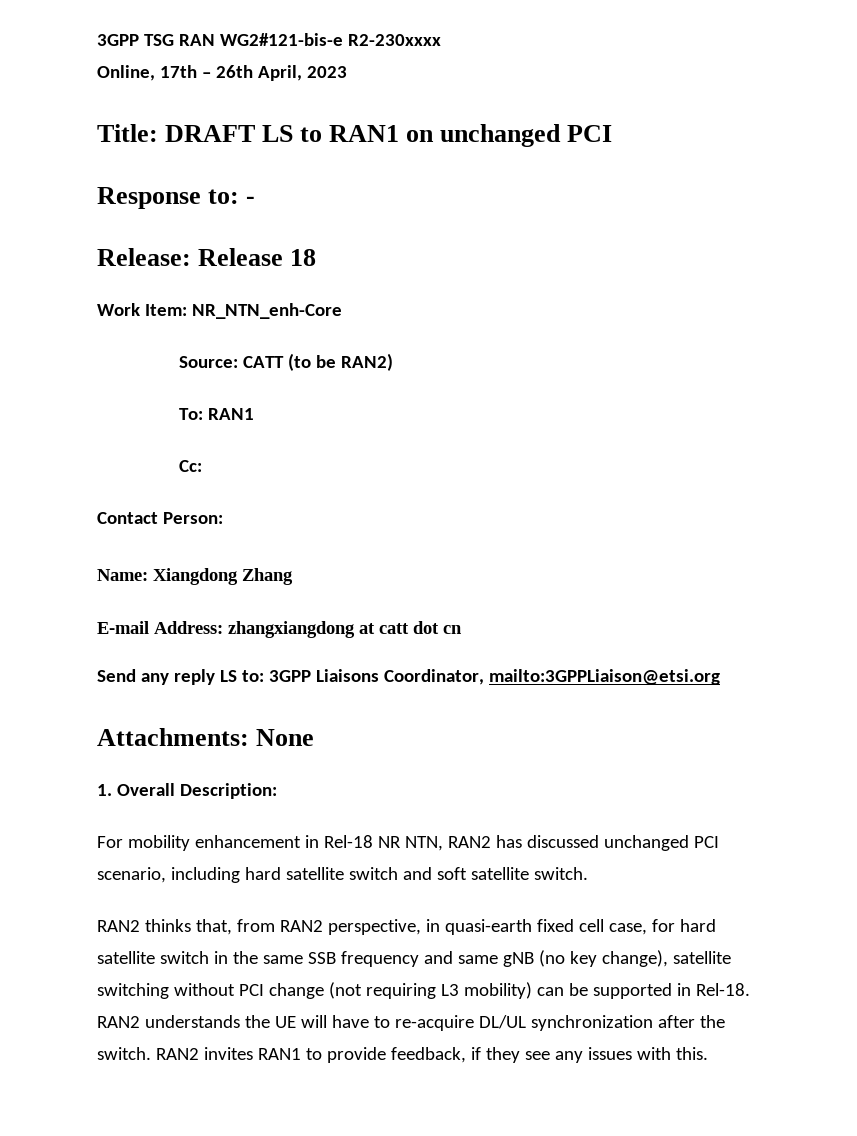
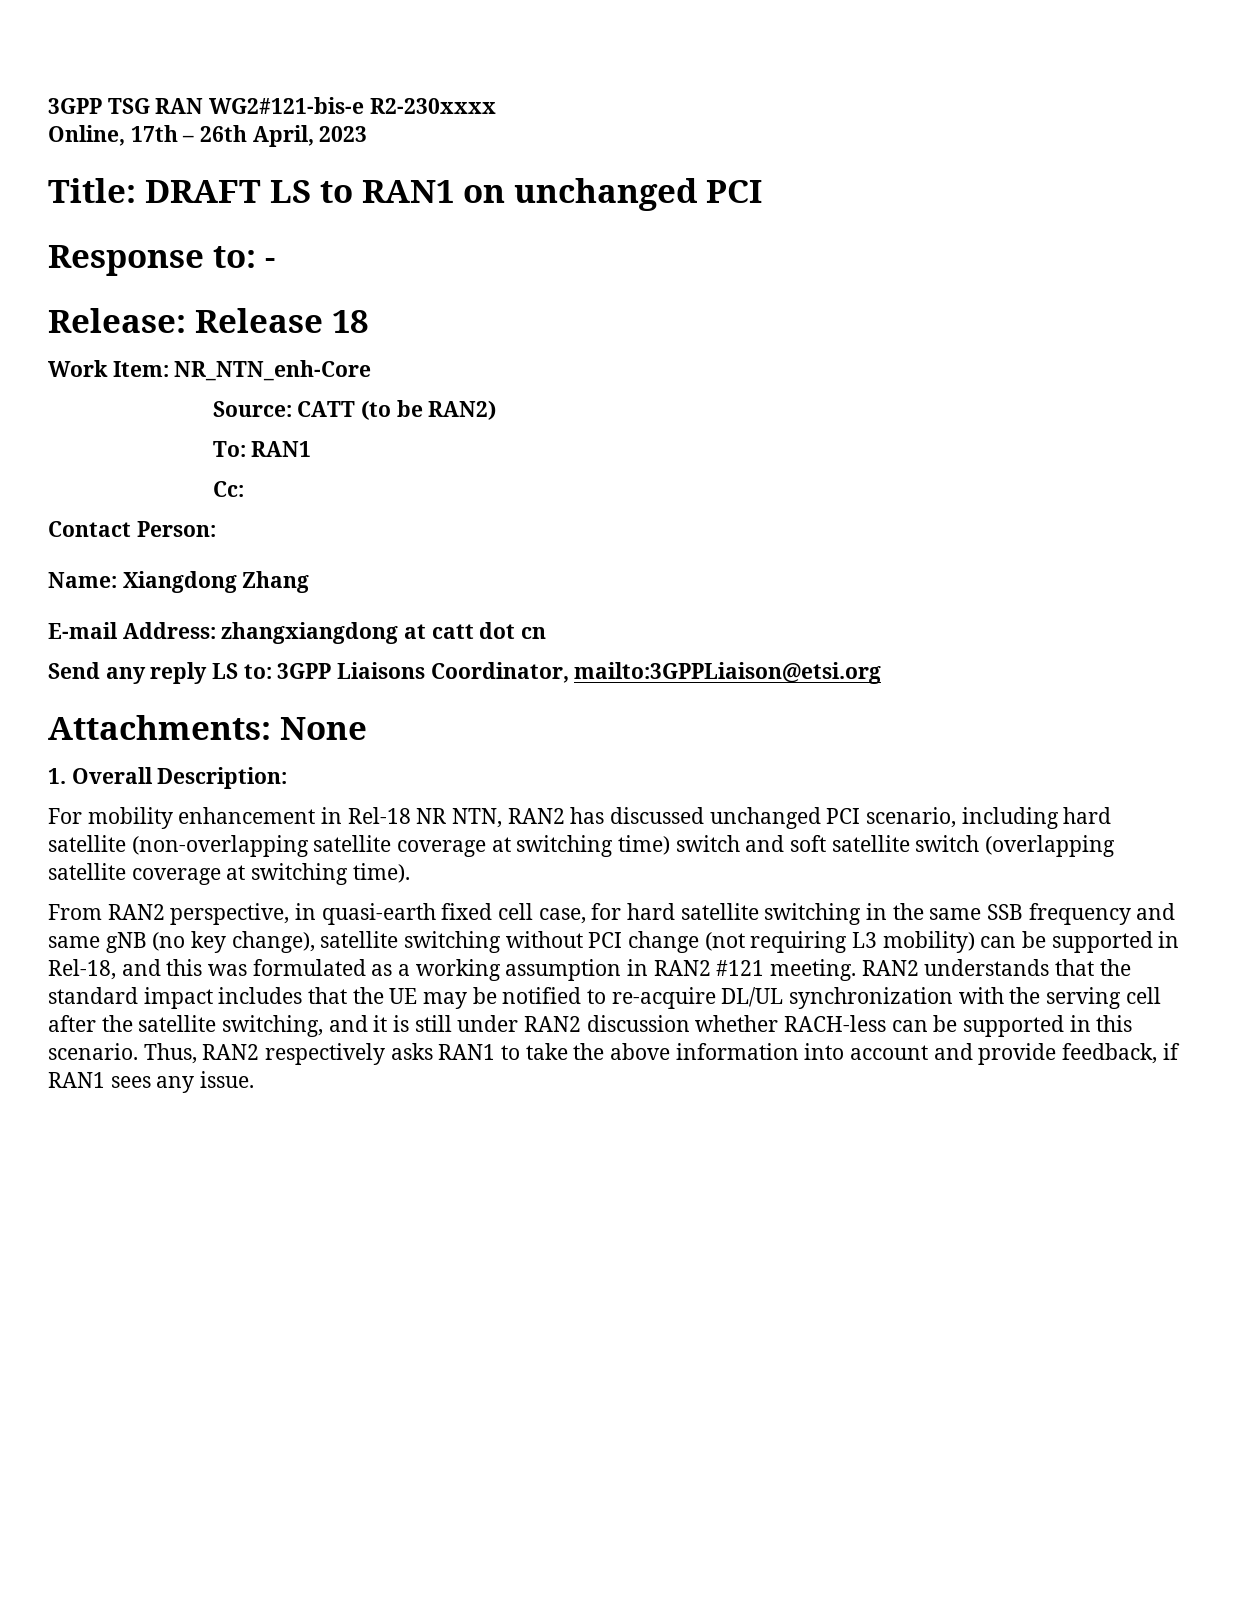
- For mobility enhancement in Rel-18 NR NTN, RAN2 has discussed unchanged PCI scenario, including hard satellite switch and soft satellite switch.
- RAN2 thinks that, from RAN2 perspective, in quasi-earth fixed cell case, for hard satellite switch in the same SSB frequency and same gNB (no key change), satellite switching without PCI change (not requiring L3 mobility) can be supported in Rel-18. RAN2 understands the UE will have to re-acquire DL/UL synchronization after the switch. RAN2 invites RAN1 to provide feedback, if they see any issues with this.
+ For mobility enhancement in Rel-18 NR NTN, RAN2 has discussed unchanged PCI scenario, including hard satellite (non-overlapping satellite coverage at switching time) switch and soft satellite switch (overlapping satellite coverage at switching time).
+ From RAN2 perspective, in quasi-earth fixed cell case, for hard satellite switching in the same SSB frequency and same gNB (no key change), satellite switching without PCI change (not requiring L3 mobility) can be supported in Rel-18, and this was formulated as a working assumption in RAN2 #121 meeting. RAN2 understands that the standard impact includes that the UE may be notified to re-acquire DL/UL synchronization with the serving cell after the satellite switching, and it is still under RAN2 discussion whether RACH-less can be supported in this scenario. Thus, RAN2 respectively asks RAN1 to take the above information into account and provide feedback, if RAN1 sees any issue.

